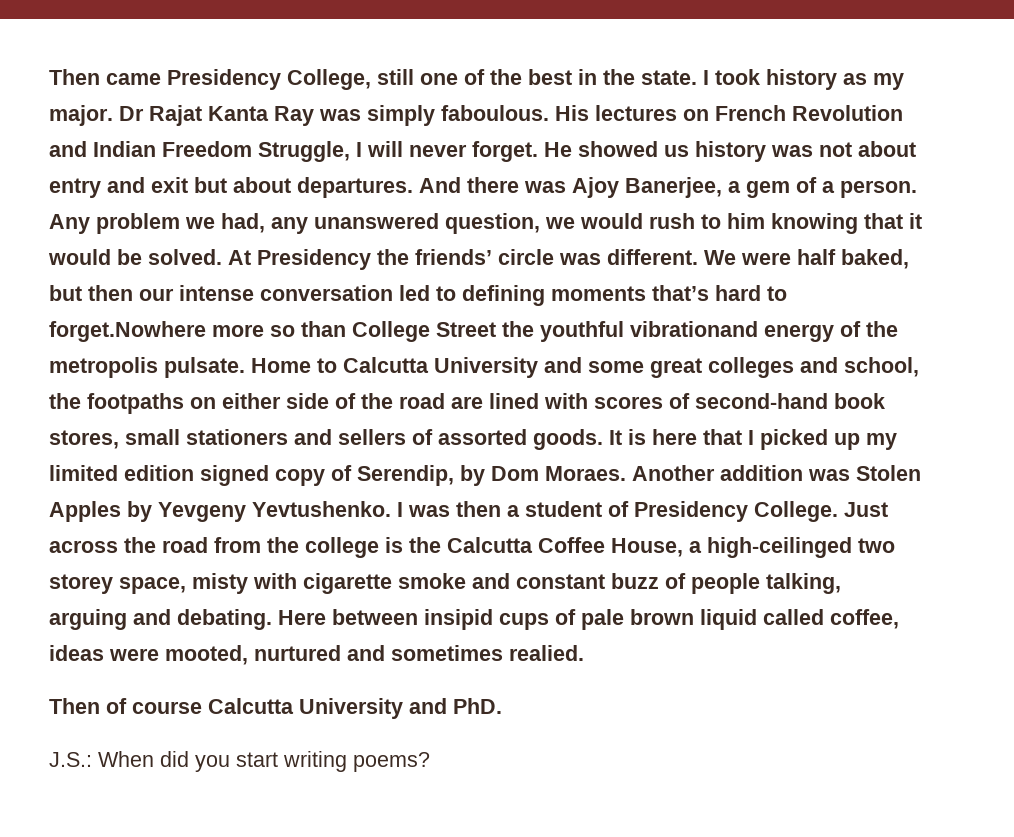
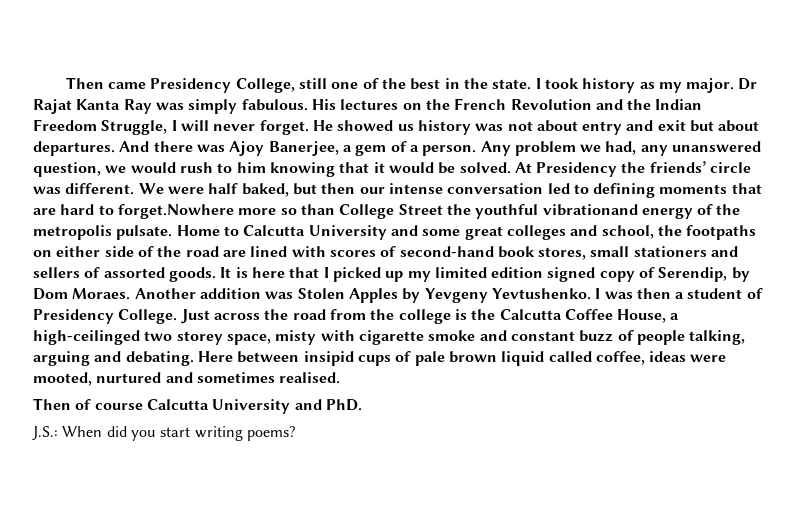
- Dr Rajat Kanta Ray was simply faboulous.
+ Dr Rajat Kanta Ray was simply fabulous.
- His lectures on French Revolution and Indian Freedom Struggle, I will never forget.
+ His lectures on the French Revolution and the Indian Freedom Struggle, I will never forget.
- We were half baked, but then our intense conversation led to defining moments that’s hard to forget.Nowhere more so than College Street the youthful vibrationand energy of the metropolis pulsate.
+ We were half baked, but then our intense conversation led to defining moments that are hard to forget.Nowhere more so than College Street the youthful vibrationand energy of the metropolis pulsate.
- Here between insipid cups of pale brown liquid called coffee, ideas were mooted, nurtured and sometimes realied.
+ Here between insipid cups of pale brown liquid called coffee, ideas were mooted, nurtured and sometimes realised.

